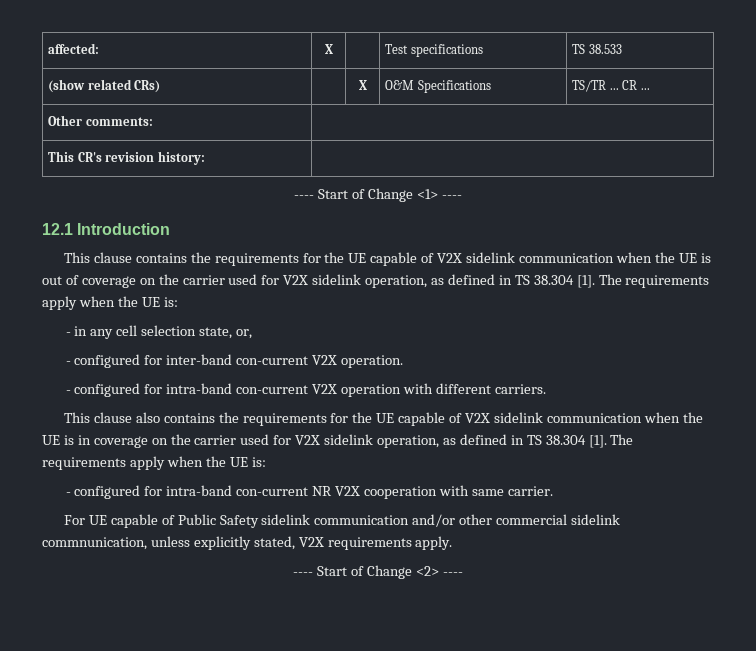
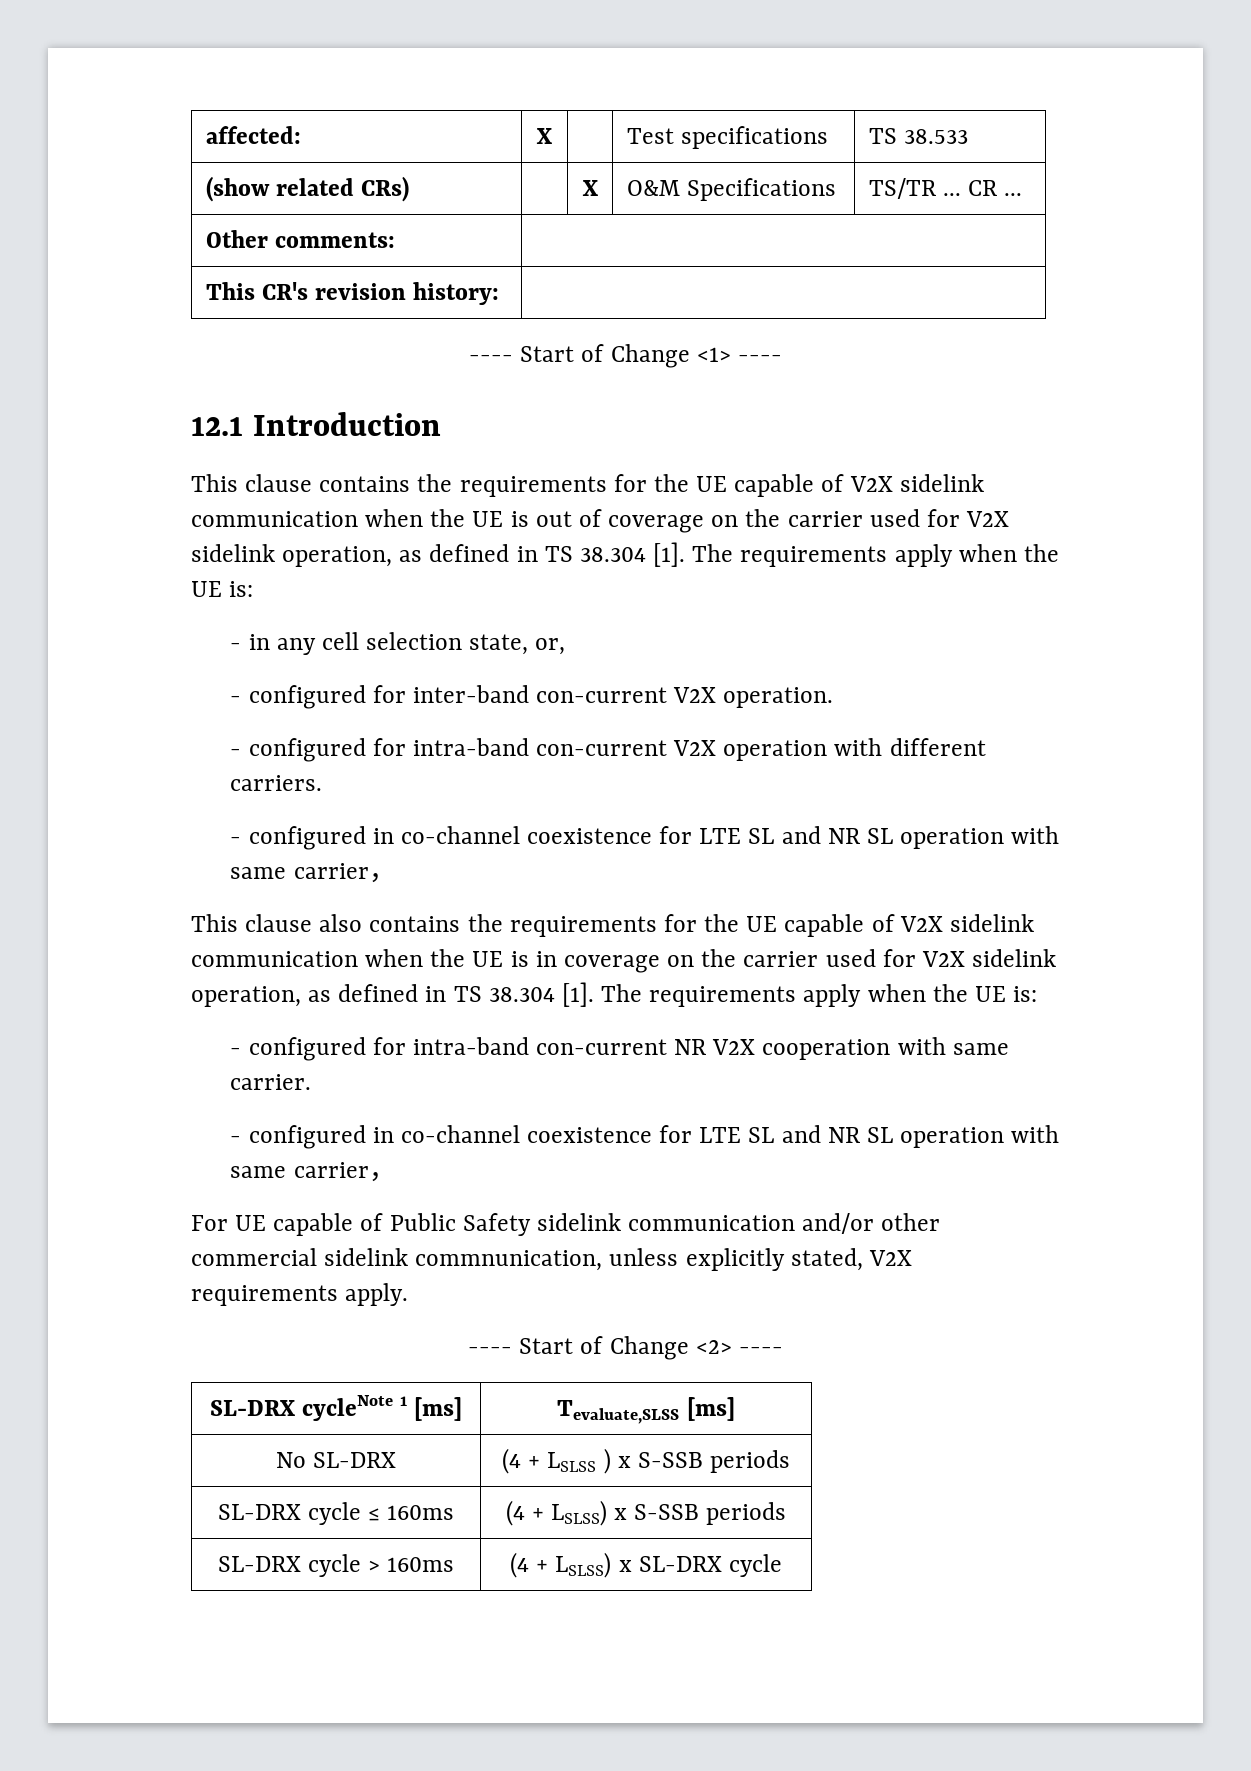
  - configured for intra-band con-current V2X operation with different carriers.
+ - configured in co-channel coexistence for LTE SL and NR SL operation with same carrier，
  - configured for intra-band con-current NR V2X cooperation with same carrier.
+ - configured in co-channel coexistence for LTE SL and NR SL operation with same carrier，
+ SL-DRX cycleNote 1 [ms] | Tevaluate,SLSS [ms]
+ No SL-DRX | (4 + LSLSS ) x S-SSB periods
+ SL-DRX cycle ≤ 160ms | (4 + LSLSS) x S-SSB periods
+ SL-DRX cycle > 160ms | (4 + LSLSS) x SL-DRX cycle

